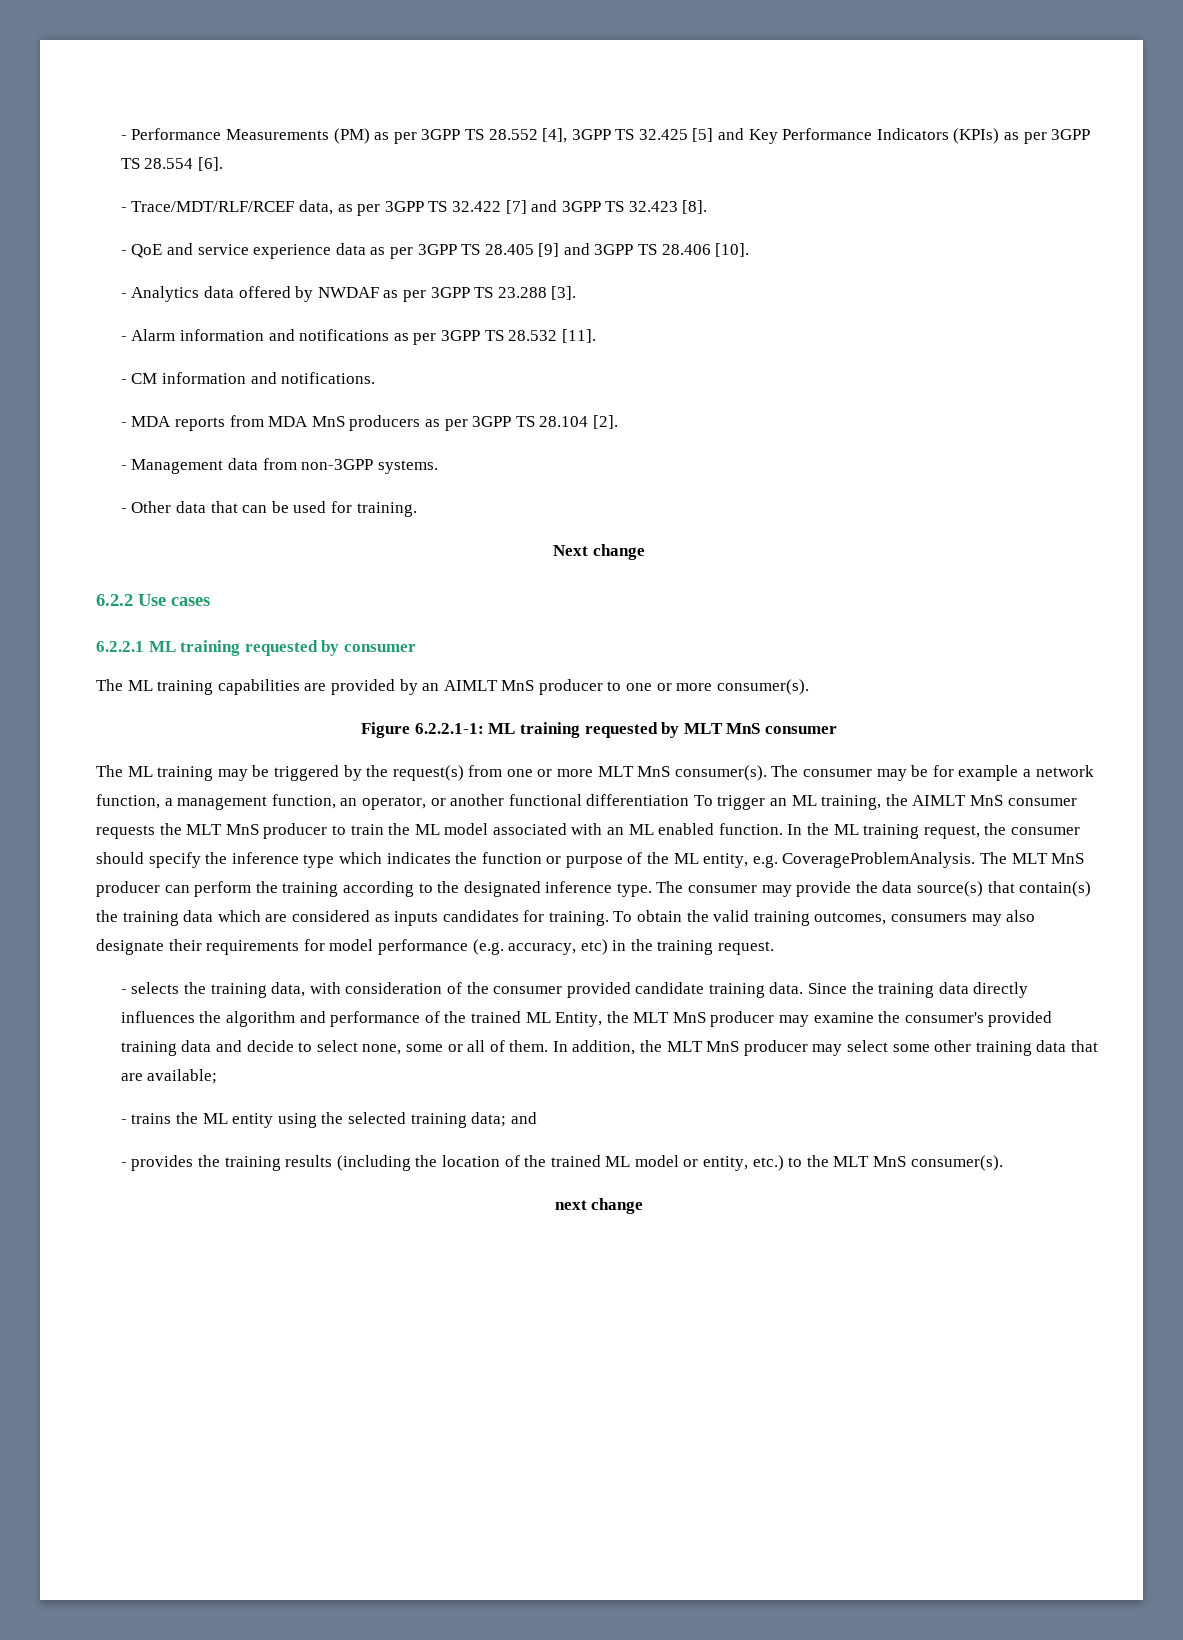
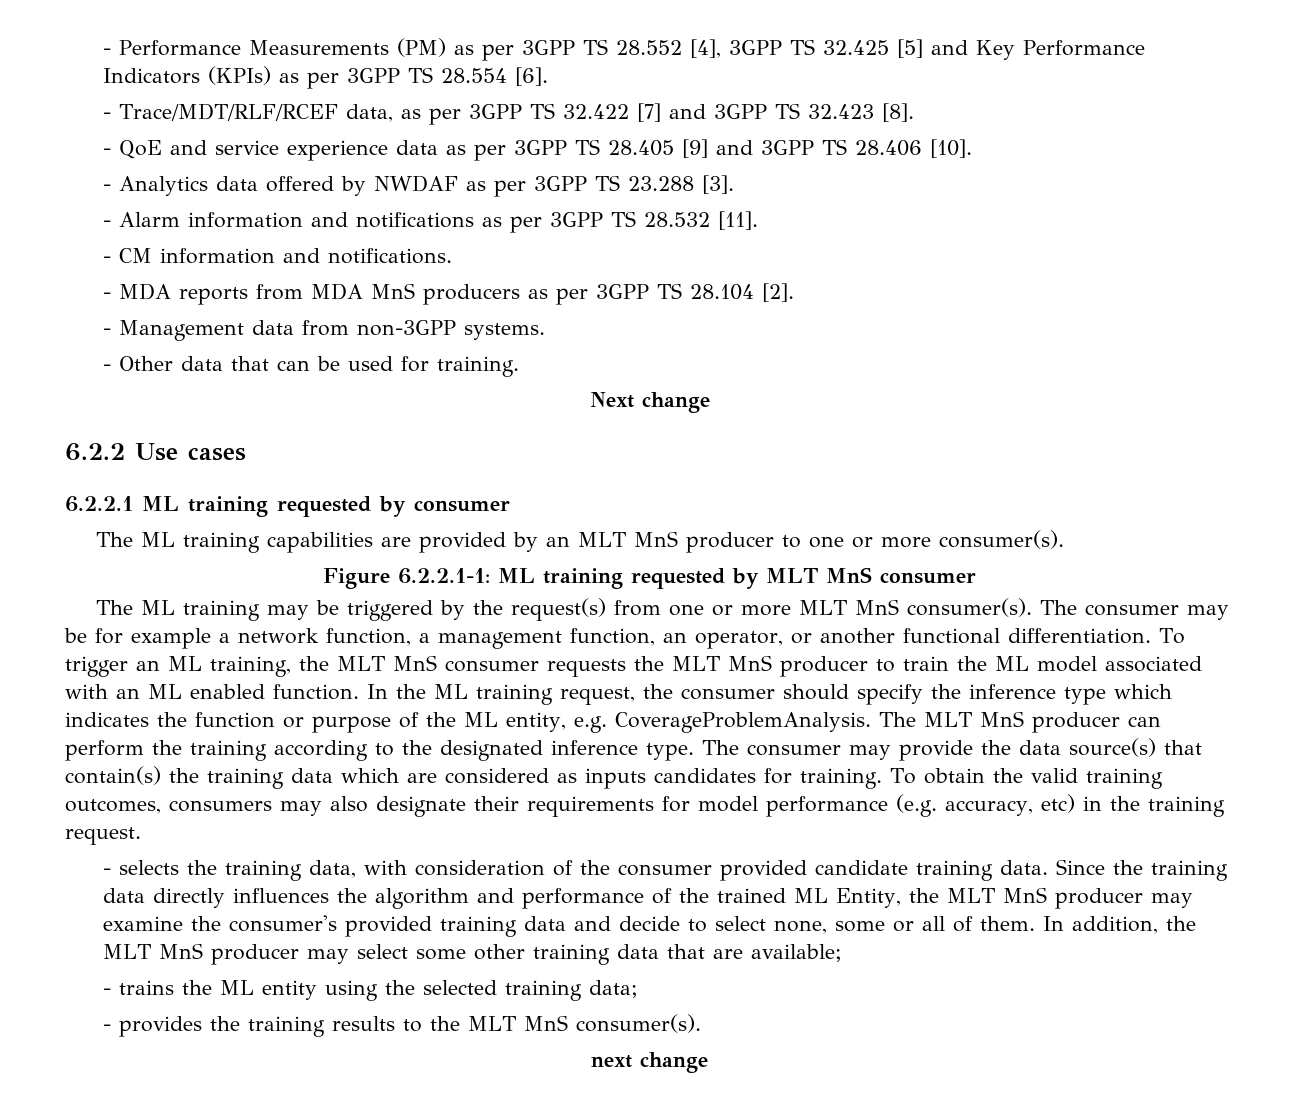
- The ML training capabilities are provided by an AIMLT MnS producer to one or more consumer(s).
+ The ML training capabilities are provided by an MLT MnS producer to one or more consumer(s).
- The consumer may be for example a network function, a management function, an operator, or another functional differentiation To trigger an ML training, the AIMLT MnS consumer requests the MLT MnS producer to train the ML model associated with an ML enabled function.
+ The consumer may be for example a network function, a management function, an operator, or another functional differentiation. To trigger an ML training, the MLT MnS consumer requests the MLT MnS producer to train the ML model associated with an ML enabled function.
- - trains the ML entity using the selected training data; and
+ - trains the ML entity using the selected training data;
- - provides the training results (including the location of the trained ML model or entity, etc.) to the MLT MnS consumer(s).
+ - provides the training results to the MLT MnS consumer(s).

